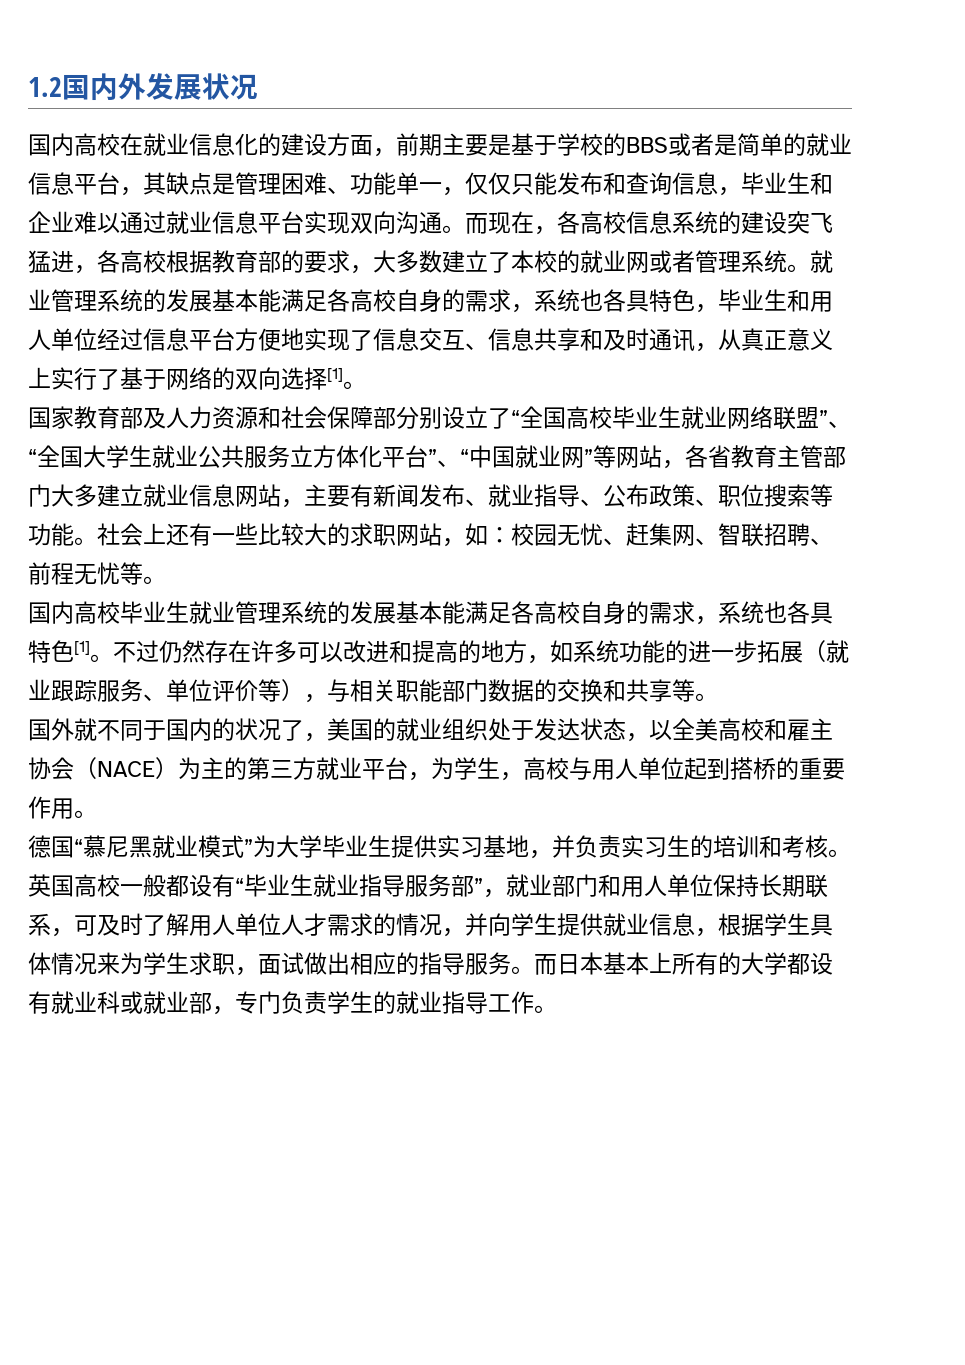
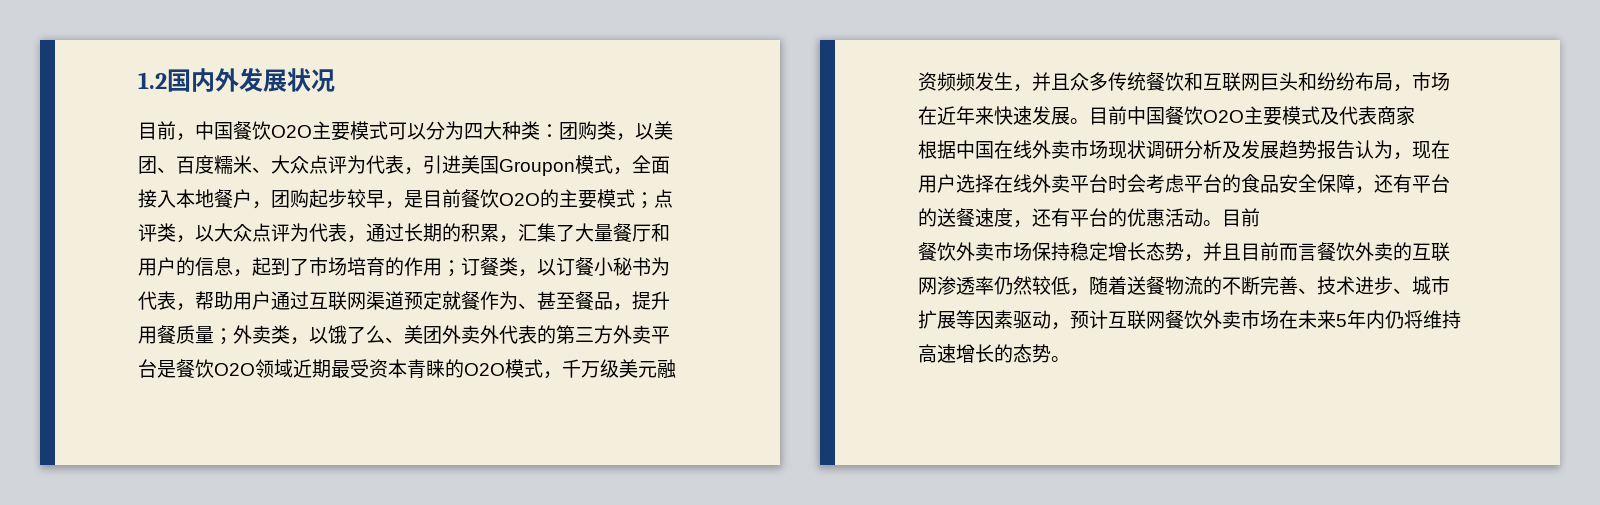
- 国内高校在就业信息化的建设方面，前期主要是基于学校的BBS或者是简单的就业信息平台，其缺点是管理困难、功能单一，仅仅只能发布和查询信息，毕业生和企业难以通过就业信息平台实现双向沟通。而现在，各高校信息系统的建设突飞猛进，各高校根据教育部的要求，大多数建立了本校的就业网或者管理系统。就业管理系统的发展基本能满足各高校自身的需求，系统也各具特色，毕业生和用人单位经过信息平台方便地实现了信息交互、信息共享和及时通讯，从真正意义上实行了基于网络的双向选择[1]。
- 国家教育部及人力资源和社会保障部分别设立了“全国高校毕业生就业网络联盟”、“全国大学生就业公共服务立方体化平台”、“中国就业网”等网站，各省教育主管部门大多建立就业信息网站，主要有新闻发布、就业指导、公布政策、职位搜索等功能。社会上还有一些比较大的求职网站，如：校园无忧、赶集网、智联招聘、前程无忧等。
- 国内高校毕业生就业管理系统的发展基本能满足各高校自身的需求，系统也各具特色[1]。不过仍然存在许多可以改进和提高的地方，如系统功能的进一步拓展（就业跟踪服务、单位评价等），与相关职能部门数据的交换和共享等。
- 国外就不同于国内的状况了，美国的就业组织处于发达状态，以全美高校和雇主协会（NACE）为主的第三方就业平台，为学生，高校与用人单位起到搭桥的重要作用。
- 德国“慕尼黑就业模式”为大学毕业生提供实习基地，并负责实习生的培训和考核。英国高校一般都设有“毕业生就业指导服务部”，就业部门和用人单位保持长期联系，可及时了解用人单位人才需求的情况，并向学生提供就业信息，根据学生具体情况来为学生求职，面试做出相应的指导服务。而日本基本上所有的大学都设有就业科或就业部，专门负责学生的就业指导工作。
+ 目前，中国餐饮O2O主要模式可以分为四大种类：团购类，以美团、百度糯米、大众点评为代表，引进美国Groupon模式，全面接入本地餐户，团购起步较早，是目前餐饮O2O的主要模式；点评类，以大众点评为代表，通过长期的积累，汇集了大量餐厅和用户的信息，起到了市场培育的作用；订餐类，以订餐小秘书为代表，帮助用户通过互联网渠道预定就餐作为、甚至餐品，提升用餐质量；外卖类，以饿了么、美团外卖外代表的第三方外卖平台是餐饮O2O领域近期最受资本青睐的O2O模式，千万级美元融资频频发生，并且众多传统餐饮和互联网巨头和纷纷布局，市场在近年来快速发展。目前中国餐饮O2O主要模式及代表商家
+ 根据中国在线外卖市场现状调研分析及发展趋势报告认为，现在用户选择在线外卖平台时会考虑平台的食品安全保障，还有平台的送餐速度，还有平台的优惠活动。目前
+ 餐饮外卖市场保持稳定增长态势，并且目前而言餐饮外卖的互联网渗透率仍然较低，随着送餐物流的不断完善、技术进步、城市扩展等因素驱动，预计互联网餐饮外卖市场在未来5年内仍将维持高速增长的态势。

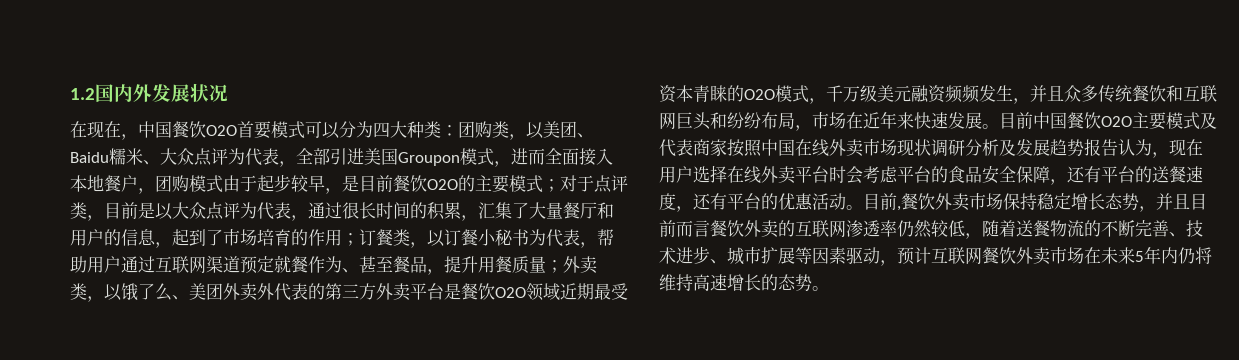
- 目前，中国餐饮O2O主要模式可以分为四大种类：
+ 在现在，中国餐饮O2O首要模式可以分为四大种类：
- 团购类，以美团、百度糯米、大众点评为代表，引进美国Groupon模式，全面接入本地餐户，团购起步较早，是目前餐饮O2O的主要模式；
+ 团购类，以美团、Baidu糯米、大众点评为代表，全部引进美国Groupon模式，进而全面接入本地餐户，团购模式由于起步较早，是目前餐饮O2O的主要模式；
- 点评类，以大众点评为代表，通过长期的积累，汇集了大量餐厅和用户的信息，起到了市场培育的作用；
+ 对于点评类，目前是以大众点评为代表，通过很长时间的积累，汇集了大量餐厅和用户的信息，起到了市场培育的作用；
- 目前中国餐饮O2O主要模式及代表商家
- 根据中国在线外卖市场现状调研分析及发展趋势报告认为，现在用户选择在线外卖平台时会考虑平台的食品安全保障，还有平台的送餐速度，还有平台的优惠活动。目前
- 餐饮外卖市场保持稳定增长态势，并且目前而言餐饮外卖的互联网渗透率仍然较低，随着送餐物流的不断完善、技术进步、城市扩展等因素驱动，预计互联网餐饮外卖市场在未来5年内仍将维持高速增长的态势。
+ 目前中国餐饮O2O主要模式及代表商家按照中国在线外卖市场现状调研分析及发展趋势报告认为，现在用户选择在线外卖平台时会考虑平台的食品安全保障，还有平台的送餐速度，还有平台的优惠活动。目前,餐饮外卖市场保持稳定增长态势，并且目前而言餐饮外卖的互联网渗透率仍然较低，随着送餐物流的不断完善、技术进步、城市扩展等因素驱动，预计互联网餐饮外卖市场在未来5年内仍将维持高速增长的态势。

